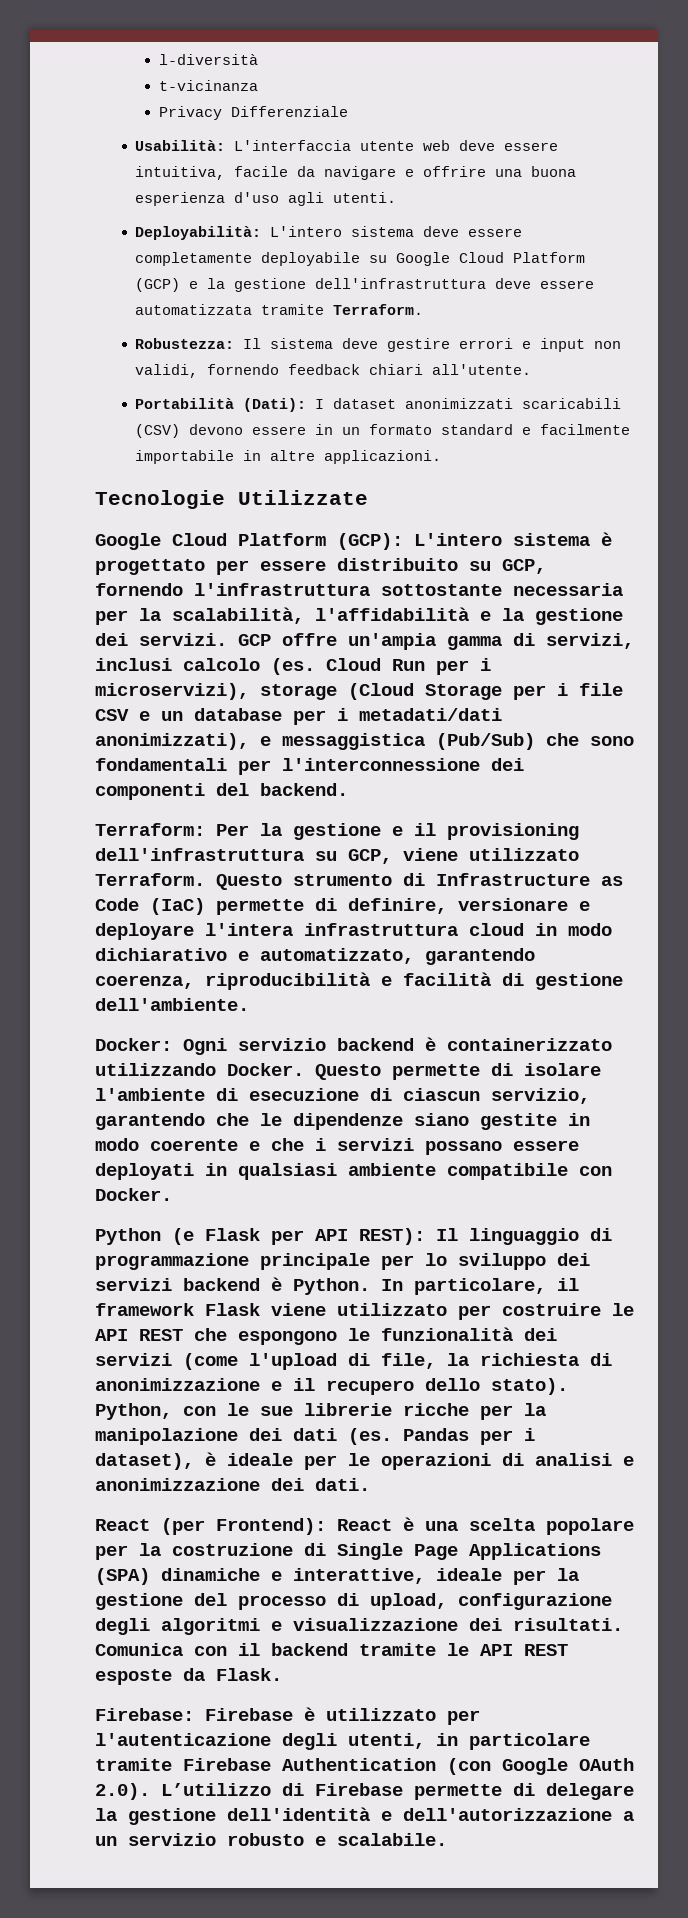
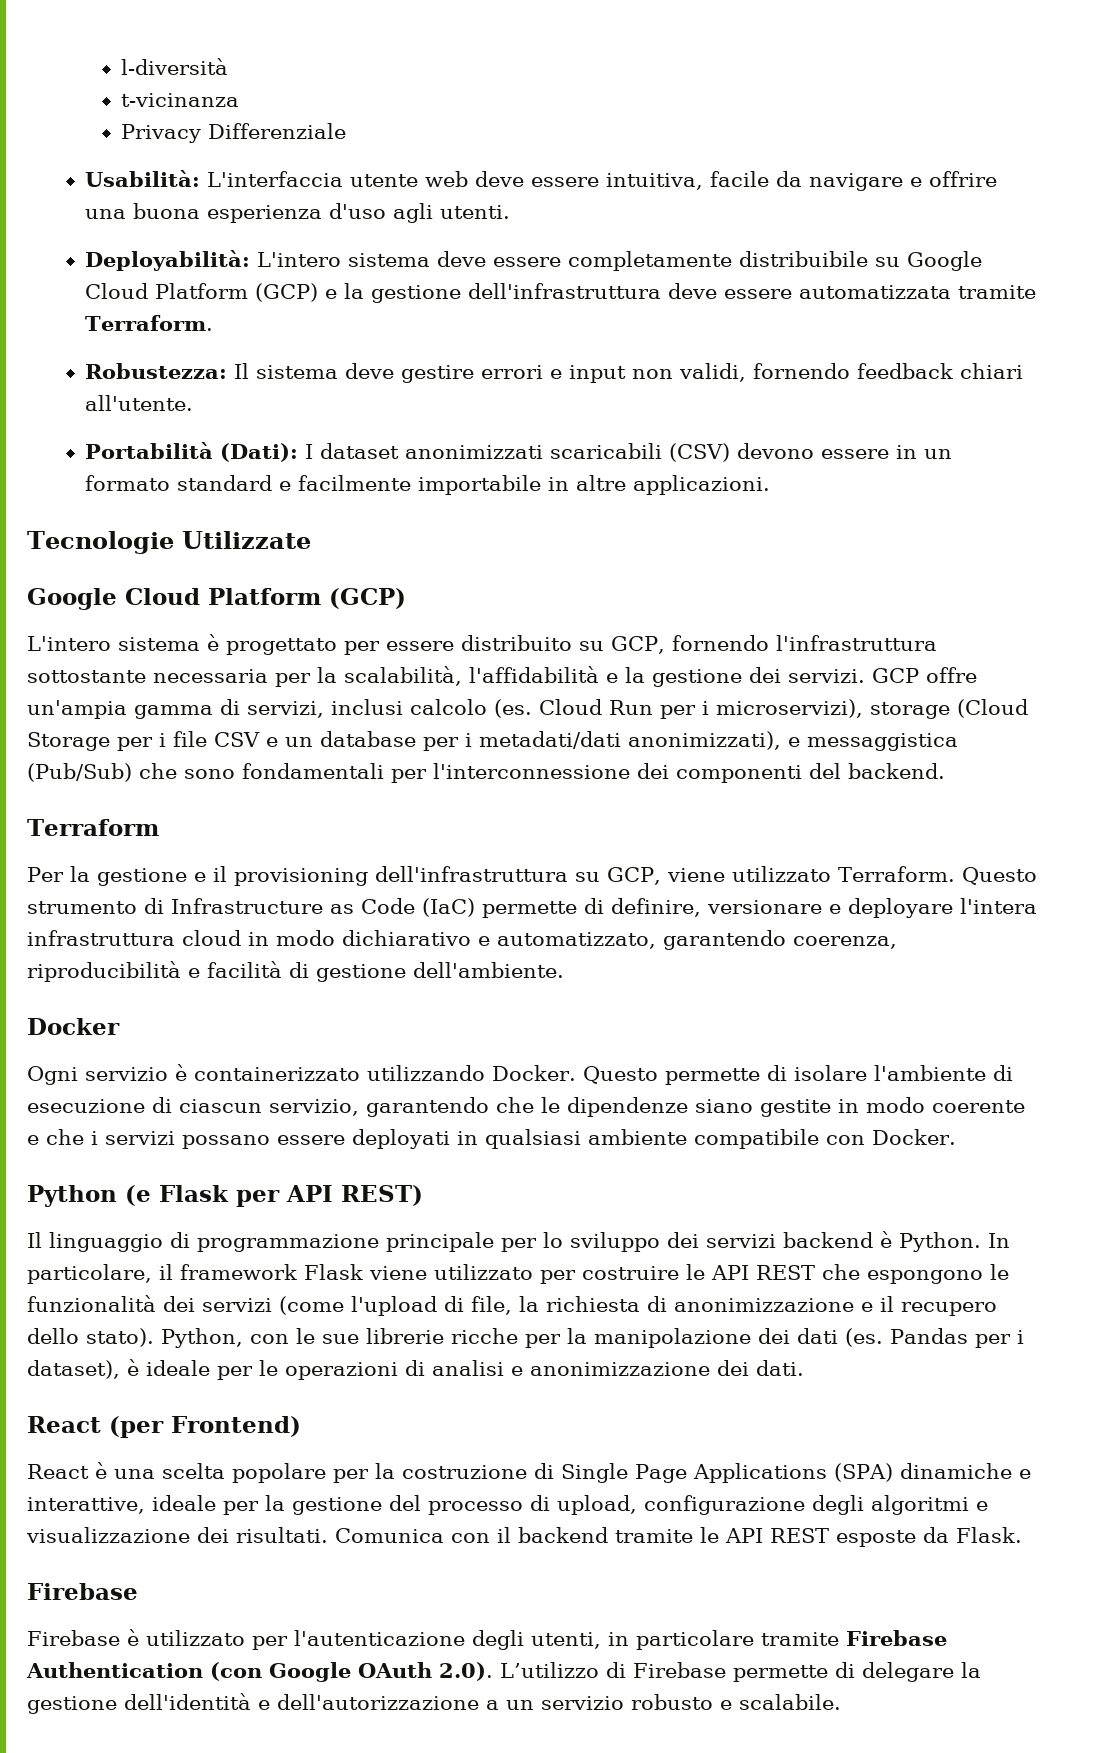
- Deployabilità: L'intero sistema deve essere completamente deployabile su Google Cloud Platform (GCP) e la gestione dell'infrastruttura deve essere automatizzata tramite Terraform.
+ Deployabilità: L'intero sistema deve essere completamente distribuibile su Google Cloud Platform (GCP) e la gestione dell'infrastruttura deve essere automatizzata tramite Terraform.
  Tecnologie Utilizzate
- Google Cloud Platform (GCP): L'intero sistema è progettato per essere distribuito su GCP, fornendo l'infrastruttura sottostante necessaria per la scalabilità, l'affidabilità e la gestione dei servizi.
+ Google Cloud Platform (GCP)
+ L'intero sistema è progettato per essere distribuito su GCP, fornendo l'infrastruttura sottostante necessaria per la scalabilità, l'affidabilità e la gestione dei servizi.
- Terraform: Per la gestione e il provisioning dell'infrastruttura su GCP, viene utilizzato Terraform.
+ Terraform
+ Per la gestione e il provisioning dell'infrastruttura su GCP, viene utilizzato Terraform.
- Docker: Ogni servizio backend è containerizzato utilizzando Docker.
+ Docker
+ Ogni servizio è containerizzato utilizzando Docker.
- Python (e Flask per API REST): Il linguaggio di programmazione principale per lo sviluppo dei servizi backend è Python.
+ Python (e Flask per API REST)
+ Il linguaggio di programmazione principale per lo sviluppo dei servizi backend è Python.
- React (per Frontend): React è una scelta popolare per la costruzione di Single Page Applications (SPA) dinamiche e interattive, ideale per la gestione del processo di upload, configurazione degli algoritmi e visualizzazione dei risultati.
+ React (per Frontend)
+ React è una scelta popolare per la costruzione di Single Page Applications (SPA) dinamiche e interattive, ideale per la gestione del processo di upload, configurazione degli algoritmi e visualizzazione dei risultati.
  Comunica con il backend tramite le API REST esposte da Flask.
- Firebase: Firebase è utilizzato per l'autenticazione degli utenti, in particolare tramite Firebase Authentication (con Google OAuth 2.0). L’utilizzo di Firebase permette di delegare la gestione dell'identità e dell'autorizzazione a un servizio robusto e scalabile.
+ Firebase
+ Firebase è utilizzato per l'autenticazione degli utenti, in particolare tramite Firebase Authentication (con Google OAuth 2.0). L’utilizzo di Firebase permette di delegare la gestione dell'identità e dell'autorizzazione a un servizio robusto e scalabile.

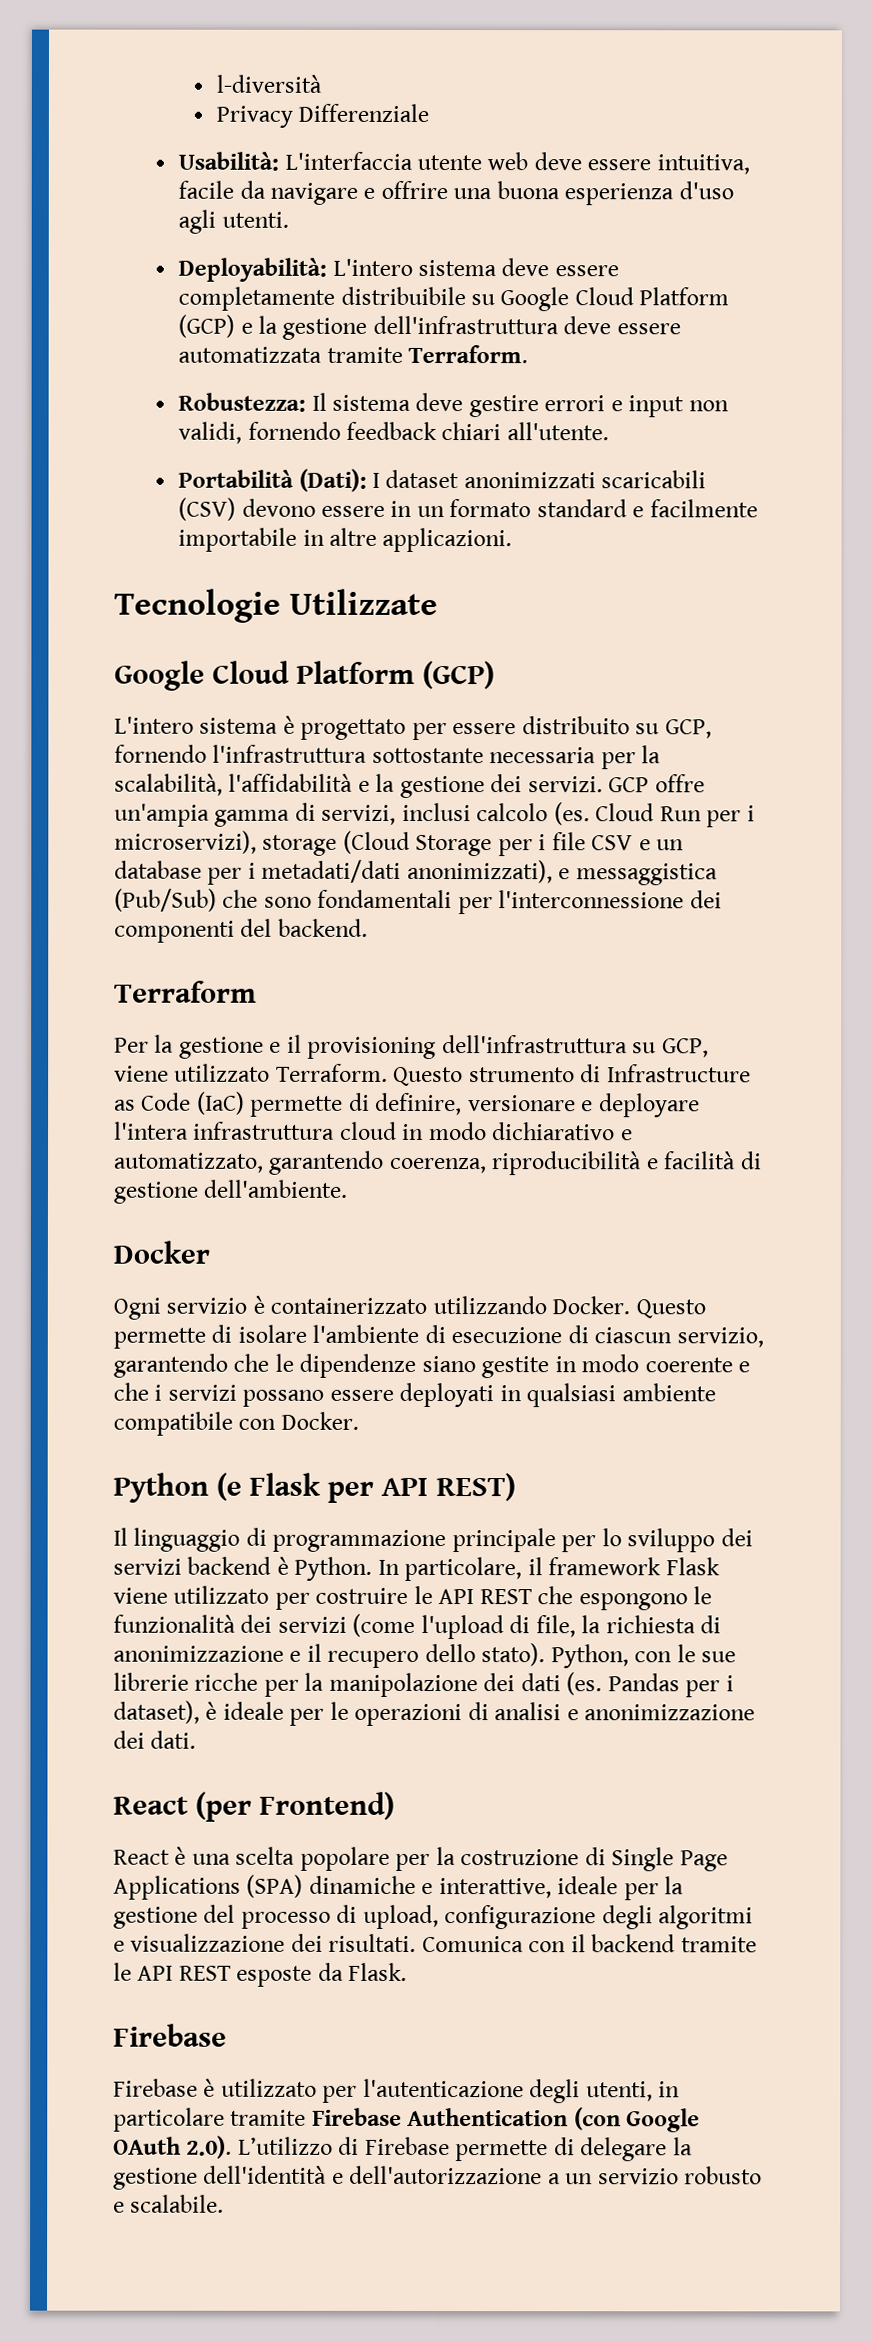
- t-vicinanza

